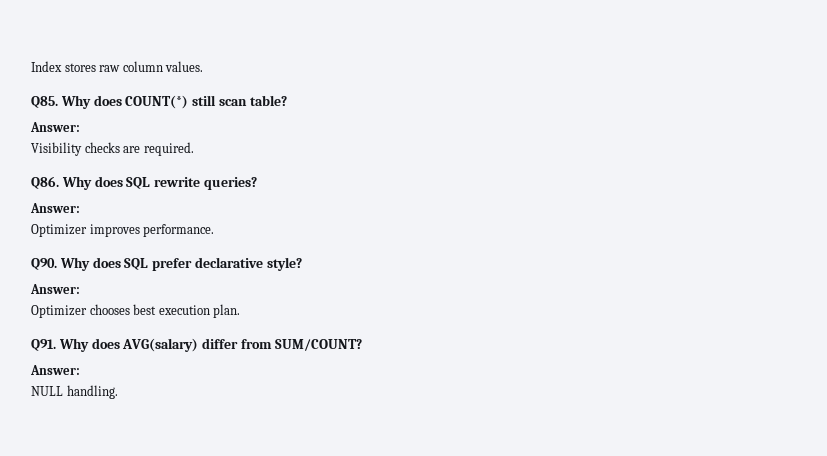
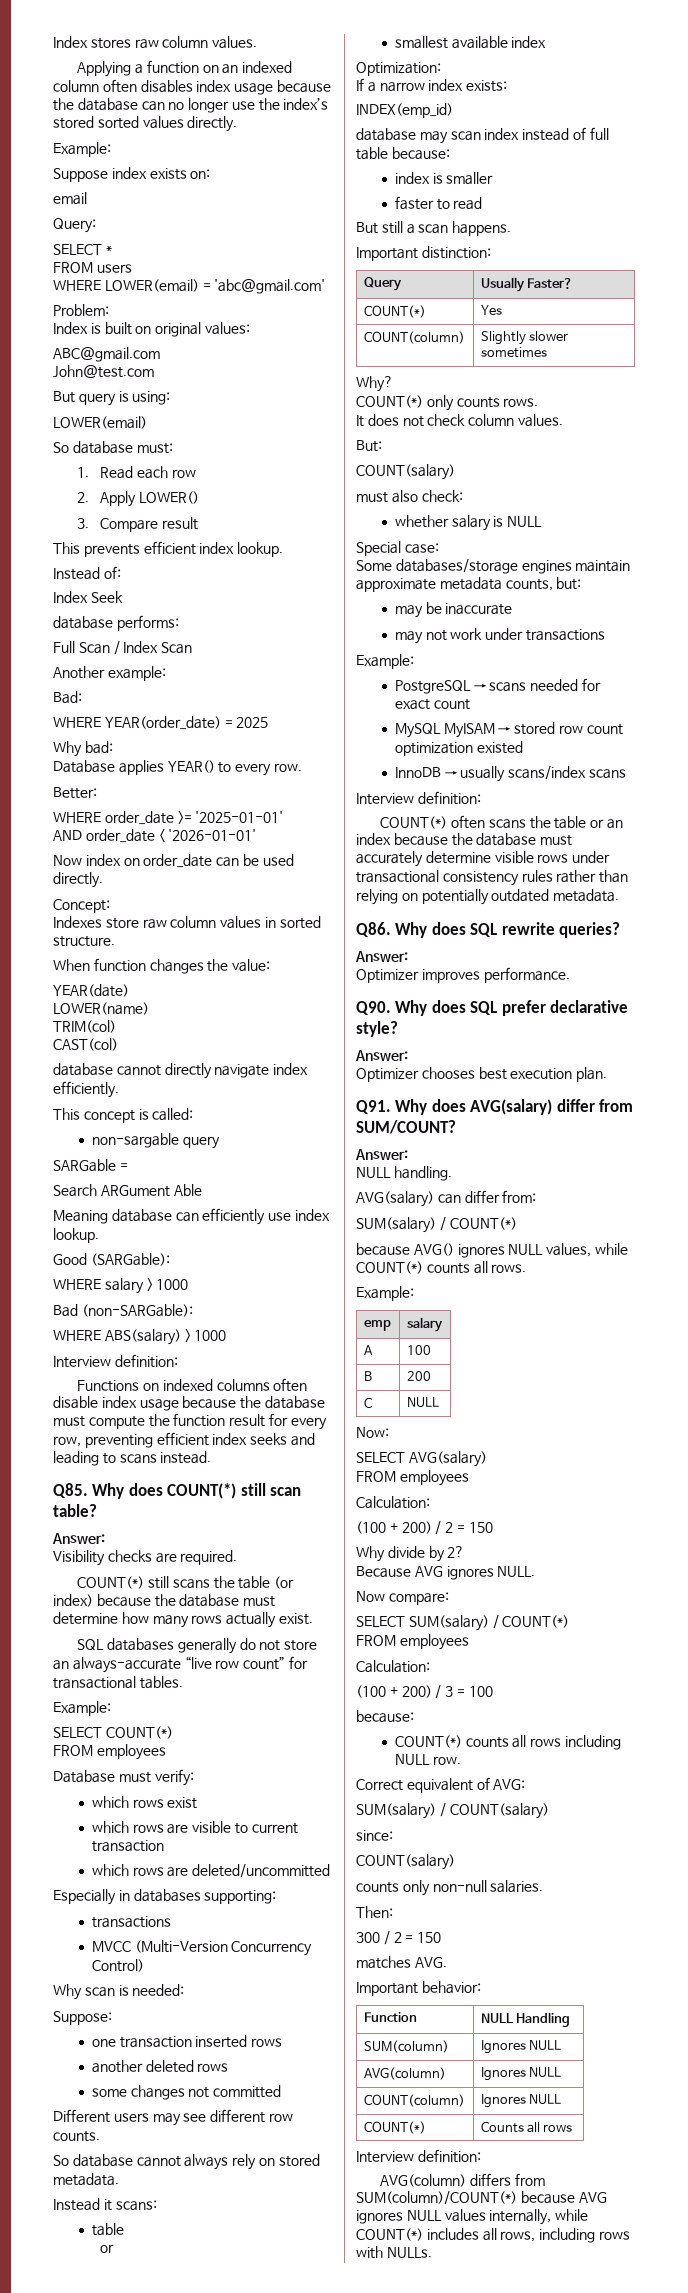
+ Applying a function on an indexed column often disables index usage because the database can no longer use the index’s stored sorted values directly.
+ Example:
+ Suppose index exists on:
+ email
+ Query:
+ SELECT *
+ FROM users
+ WHERE LOWER(email) = 'abc@gmail.com'
+ Problem:
+ Index is built on original values:
+ ABC@gmail.com
+ John@test.com
+ But query is using:
+ LOWER(email)
+ So database must:
+ 1. Read each row
+ 2. Apply LOWER()
+ 3. Compare result
+ This prevents efficient index lookup.
+ Instead of:
+ Index Seek
+ database performs:
+ Full Scan / Index Scan
+ Another example:
+ Bad:
+ WHERE YEAR(order_date) = 2025
+ Why bad:
+ Database applies YEAR() to every row.
+ Better:
+ WHERE order_date >= '2025-01-01'
+ AND order_date < '2026-01-01'
+ Now index on order_date can be used directly.
+ Concept:
+ Indexes store raw column values in sorted structure.
+ When function changes the value:
+ YEAR(date)
+ LOWER(name)
+ TRIM(col)
+ CAST(col)
+ database cannot directly navigate index efficiently.
+ This concept is called:
+ non-sargable query
+ SARGable =
+ Search ARGument Able
+ Meaning database can efficiently use index lookup.
+ Good (SARGable):
+ WHERE salary > 1000
+ Bad (non-SARGable):
+ WHERE ABS(salary) > 1000
+ Interview definition:
+ Functions on indexed columns often disable index usage because the database must compute the function result for every row, preventing efficient index seeks and leading to scans instead.
+ COUNT(*) still scans the table (or index) because the database must determine how many rows actually exist.
+ SQL databases generally do not store an always-accurate “live row count” for transactional tables.
+ Example:
+ SELECT COUNT(*)
+ FROM employees
+ Database must verify:
+ which rows exist
+ which rows are visible to current transaction
+ which rows are deleted/uncommitted
+ Especially in databases supporting:
+ transactions
+ MVCC (Multi-Version Concurrency Control)
+ Why scan is needed:
+ Suppose:
+ one transaction inserted rows
+ another deleted rows
+ some changes not committed
+ Different users may see different row counts.
+ So database cannot always rely on stored metadata.
+ Instead it scans:
+ table
+ or
+ smallest available index
+ Optimization:
+ If a narrow index exists:
+ INDEX(emp_id)
+ database may scan index instead of full table because:
+ index is smaller
+ faster to read
+ But still a scan happens.
+ Important distinction:
+ Query | Usually Faster?
+ COUNT(*) | Yes
+ COUNT(column) | Slightly slower sometimes
+ Why?
+ COUNT(*) only counts rows.
+ It does not check column values.
+ But:
+ COUNT(salary)
+ must also check:
+ whether salary is NULL
+ Special case:
+ Some databases/storage engines maintain approximate metadata counts, but:
+ may be inaccurate
+ may not work under transactions
+ Example:
+ PostgreSQL → scans needed for exact count
+ MySQL MyISAM → stored row count optimization existed
+ InnoDB → usually scans/index scans
+ Interview definition:
+ COUNT(*) often scans the table or an index because the database must accurately determine visible rows under transactional consistency rules rather than relying on potentially outdated metadata.
+ AVG(salary) can differ from:
+ SUM(salary) / COUNT(*)
+ because AVG() ignores NULL values, while COUNT(*) counts all rows.
+ Example:
+ emp | salary
+ A | 100
+ B | 200
+ C | NULL
+ Now:
+ SELECT AVG(salary)
+ FROM employees
+ Calculation:
+ (100 + 200) / 2 = 150
+ Why divide by 2?
+ Because AVG ignores NULL.
+ Now compare:
+ SELECT SUM(salary) / COUNT(*)
+ FROM employees
+ Calculation:
+ (100 + 200) / 3 = 100
+ because:
+ COUNT(*) counts all rows including NULL row.
+ Correct equivalent of AVG:
+ SUM(salary) / COUNT(salary)
+ since:
+ COUNT(salary)
+ counts only non-null salaries.
+ Then:
+ 300 / 2 = 150
+ matches AVG.
+ Important behavior:
+ Function | NULL Handling
+ SUM(column) | Ignores NULL
+ AVG(column) | Ignores NULL
+ COUNT(column) | Ignores NULL
+ COUNT(*) | Counts all rows
+ Interview definition:
+ AVG(column) differs from SUM(column)/COUNT(*) because AVG ignores NULL values internally, while COUNT(*) includes all rows, including rows with NULLs.

